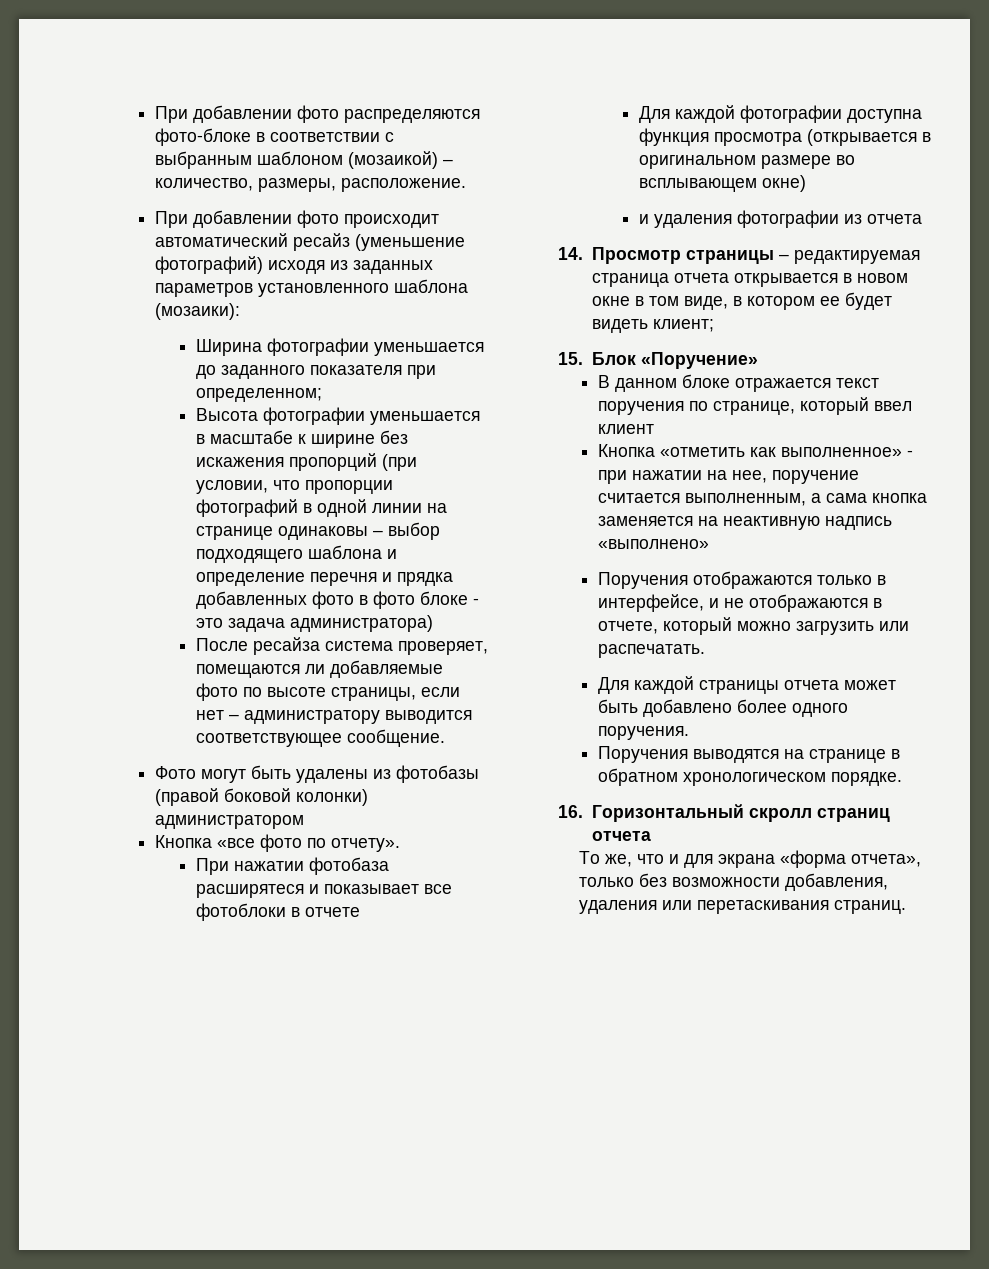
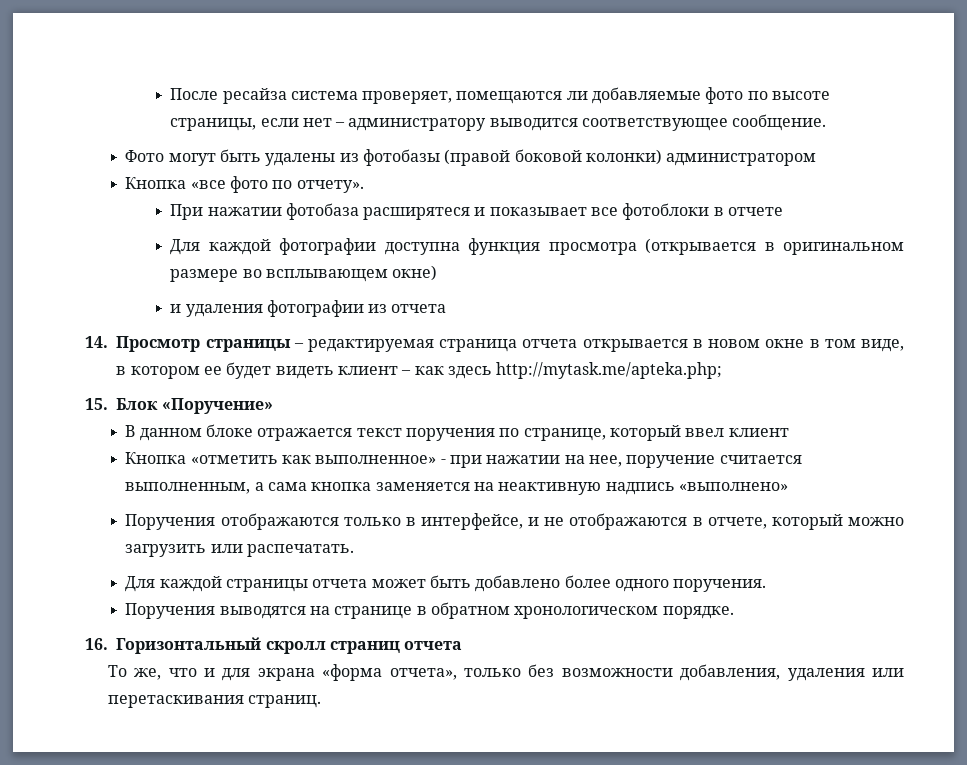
- При добавлении фото распределяются фото-блоке в соответствии с выбранным шаблоном (мозаикой) – количество, размеры, расположение.
- При добавлении фото происходит автоматический ресайз (уменьшение фотографий) исходя из заданных параметров установленного шаблона (мозаики):
- Ширина фотографии уменьшается до заданного показателя при определенном;
- Высота фотографии уменьшается в масштабе к ширине без искажения пропорций (при условии, что пропорции фотографий в одной линии на странице одинаковы – выбор подходящего шаблона и определение перечня и прядка добавленных фото в фото блоке - это задача администратора)
- 14. Просмотр страницы – редактируемая страница отчета открывается в новом окне в том виде, в котором ее будет видеть клиент;
+ 14. Просмотр страницы – редактируемая страница отчета открывается в новом окне в том виде, в котором ее будет видеть клиент – как здесь http://mytask.me/apteka.php;

